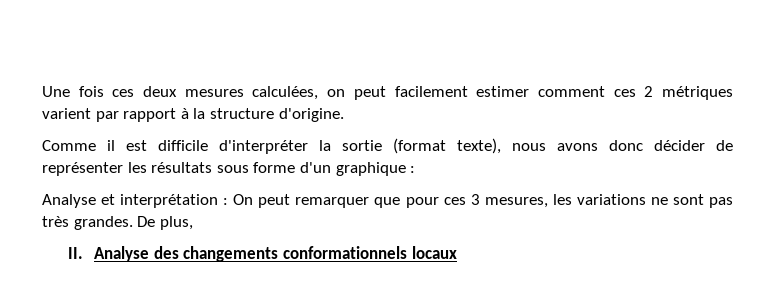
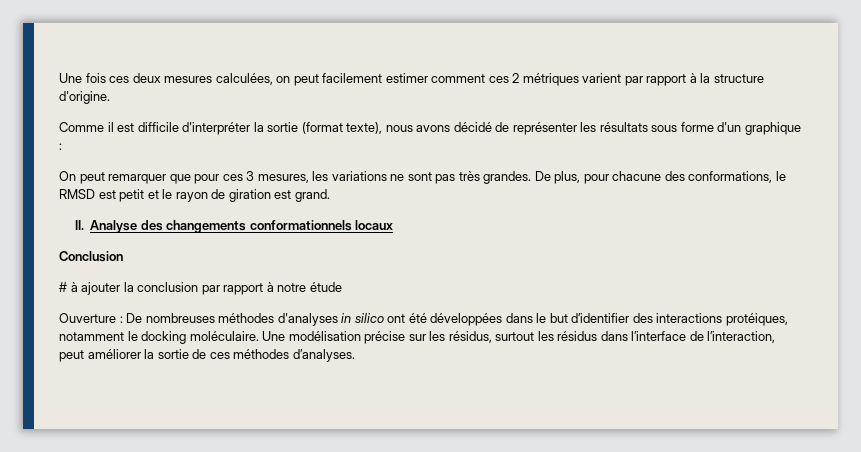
- Comme il est difficile d'interpréter la sortie (format texte), nous avons donc décider de représenter les résultats sous forme d'un graphique :
+ Comme il est difficile d'interpréter la sortie (format texte), nous avons décidé de représenter les résultats sous forme d'un graphique :
- Analyse et interprétation : On peut remarquer que pour ces 3 mesures, les variations ne sont pas très grandes.
+ On peut remarquer que pour ces 3 mesures, les variations ne sont pas très grandes.
- De plus,
+ De plus, pour chacune des conformations, le RMSD est petit et le rayon de giration est grand.
+ Conclusion
+ # à ajouter la conclusion par rapport à notre étude
+ Ouverture : De nombreuses méthodes d'analyses in silico ont été développées dans le but d’identifier des interactions protéiques, notamment le docking moléculaire. Une modélisation précise sur les résidus, surtout les résidus dans l’interface de l’interaction, peut améliorer la sortie de ces méthodes d’analyses.

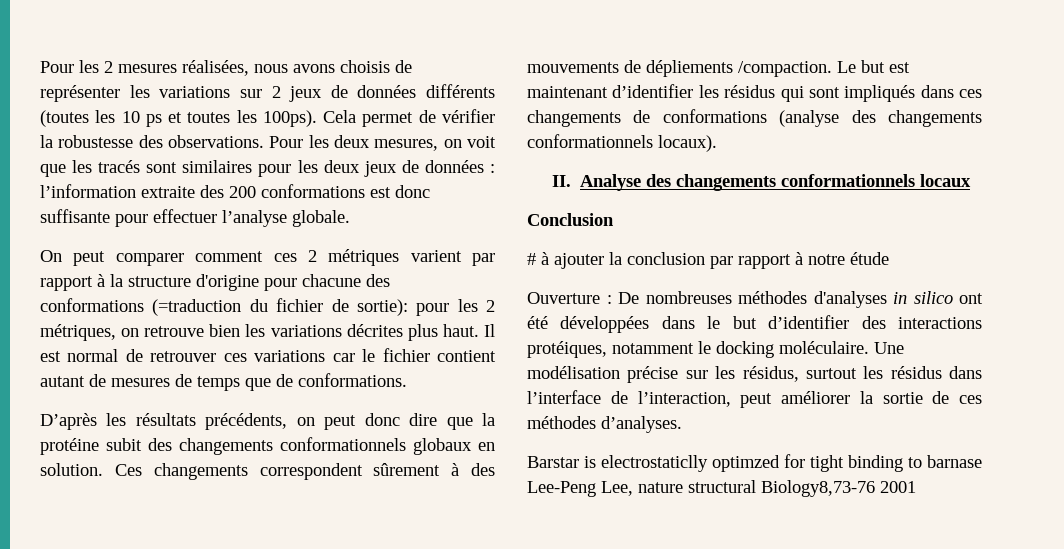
- Une fois ces deux mesures calculées, on peut facilement estimer comment ces 2 métriques varient par rapport à la structure d'origine.
- Comme il est difficile d'interpréter la sortie (format texte), nous avons décidé de représenter les résultats sous forme d'un graphique :
- On peut remarquer que pour ces 3 mesures, les variations ne sont pas très grandes. De plus, pour chacune des conformations, le RMSD est petit et le rayon de giration est grand.
+ Pour les 2 mesures réalisées, nous avons choisis de représenter les variations sur 2 jeux de données différents (toutes les 10 ps et toutes les 100ps). Cela permet de vérifier la robustesse des observations. Pour les deux mesures, on voit que les tracés sont similaires pour les deux jeux de données : l’information extraite des 200 conformations est donc suffisante pour effectuer l’analyse globale.
+ On peut comparer comment ces 2 métriques varient par rapport à la structure d'origine pour chacune des conformations (=traduction du fichier de sortie): pour les 2 métriques, on retrouve bien les variations décrites plus haut. Il est normal de retrouver ces variations car le fichier contient autant de mesures de temps que de conformations.
+ D’après les résultats précédents, on peut donc dire que la protéine subit des changements conformationnels globaux en solution. Ces changements correspondent sûrement à des mouvements de dépliements /compaction. Le but est maintenant d’identifier les résidus qui sont impliqués dans ces changements de conformations (analyse des changements conformationnels locaux).
+ Barstar is electrostaticlly optimzed for tight binding to barnase Lee-Peng Lee, nature structural Biology8,73-76 2001

